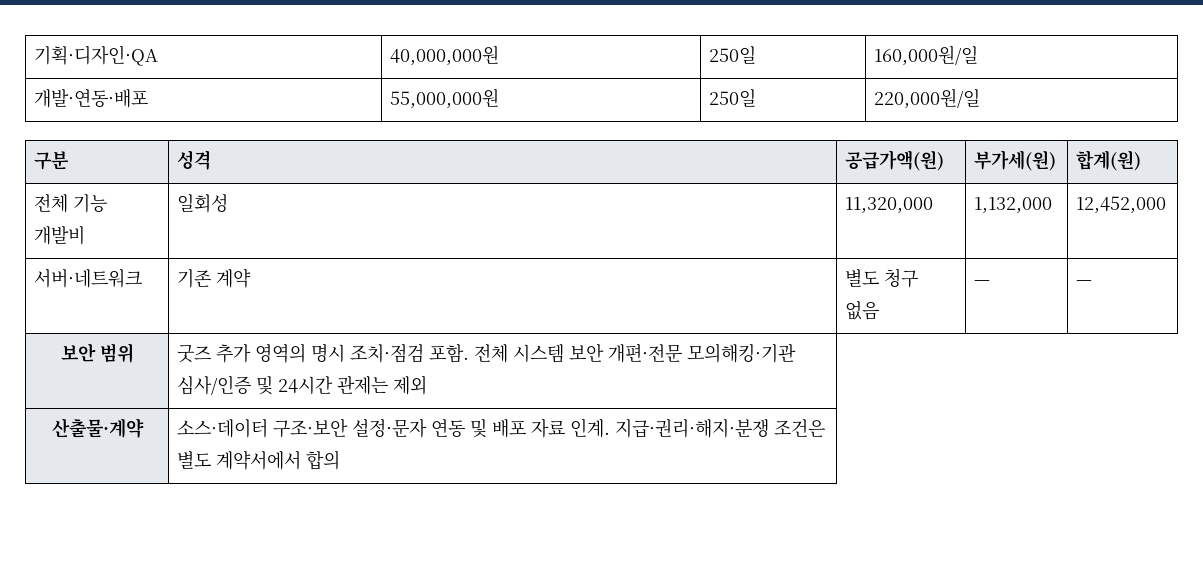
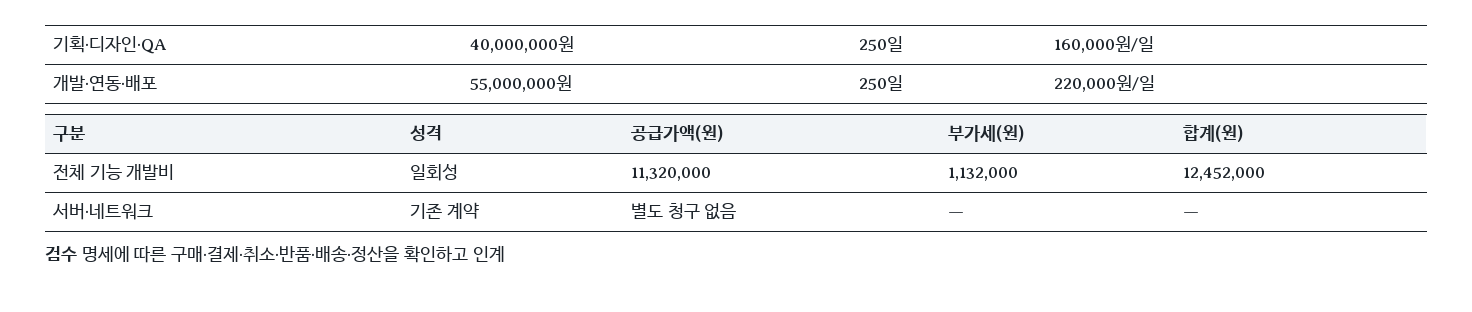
- 보안 범위 | 굿즈 추가 영역의 명시 조치·점검 포함. 전체 시스템 보안 개편·전문 모의해킹·기관 심사/인증 및 24시간 관제는 제외
- 산출물·계약 | 소스·데이터 구조·보안 설정·문자 연동 및 배포 자료 인계. 지급·권리·해지·분쟁 조건은 별도 계약서에서 합의
+ 검수 명세에 따른 구매·결제·취소·반품·배송·정산을 확인하고 인계

